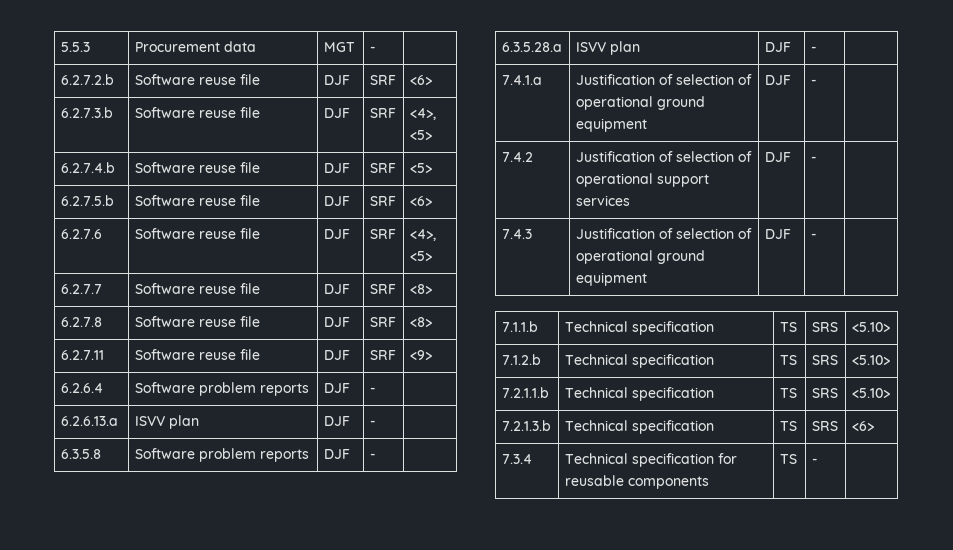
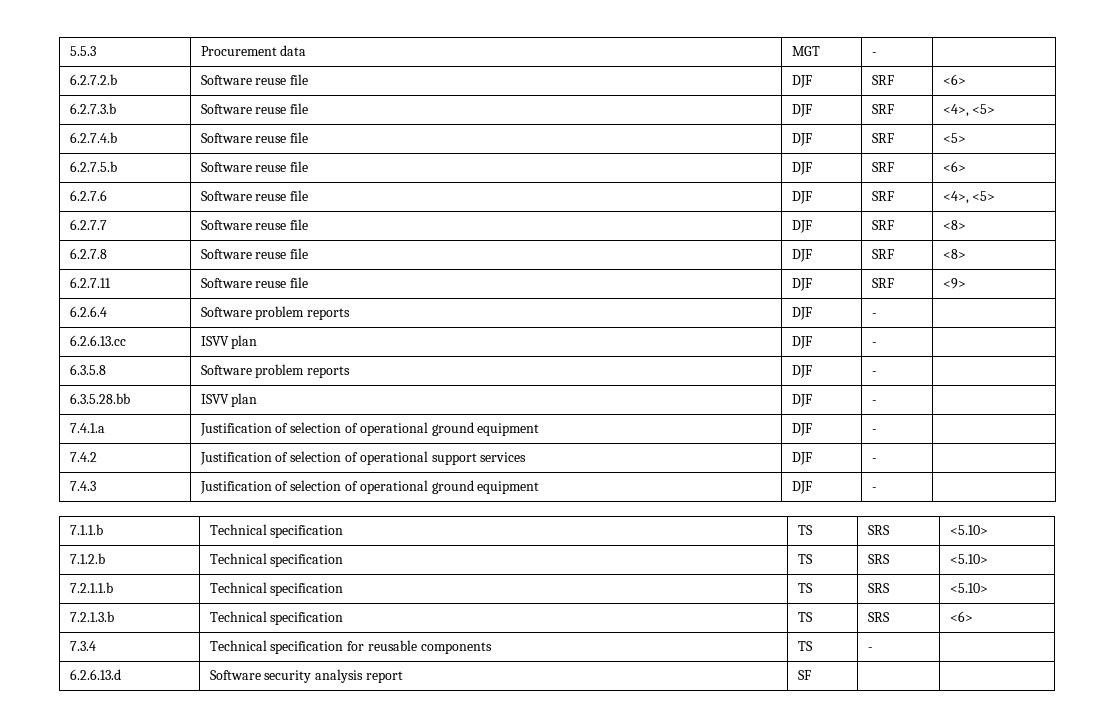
- 6.2.6.13.a | ISVV plan | DJF | - |
+ 6.2.6.13.cc | ISVV plan | DJF | - |
- 6.3.5.28.a | ISVV plan | DJF | - |
+ 6.3.5.28.bb | ISVV plan | DJF | - |
+ 6.2.6.13.d | Software security analysis report | SF | |

